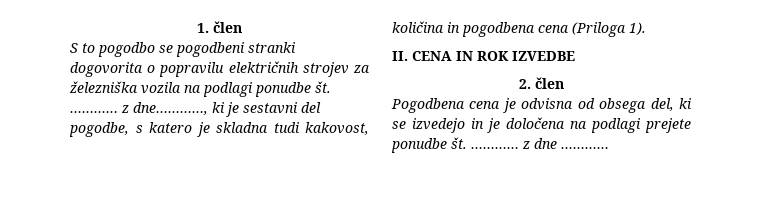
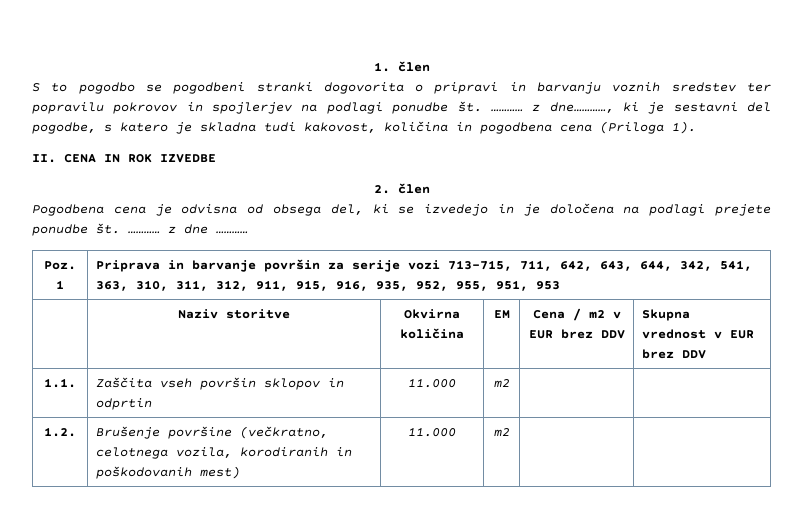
- S to pogodbo se pogodbeni stranki dogovorita o popravilu električnih strojev za železniška vozila na podlagi ponudbe št.
+ S to pogodbo se pogodbeni stranki dogovorita o pripravi in barvanju voznih sredstev ter popravilu pokrovov in spojlerjev na podlagi ponudbe št.
+ Poz. 1 | Priprava in barvanje površin za serije vozi 713-715, 711, 642, 643, 644, 342, 541, 363, 310, 311, 312, 911, 915, 916, 935, 952, 955, 951, 953
+ | Naziv storitve | Okvirna količina | EM | Cena / m2 v EUR brez DDV | Skupna vrednost v EUR brez DDV
+ 1.1. | Zaščita vseh površin sklopov in odprtin | 11.000 | m2 | |
+ 1.2. | Brušenje površine (večkratno, celotnega vozila, korodiranih in poškodovanih mest) | 11.000 | m2 | |

